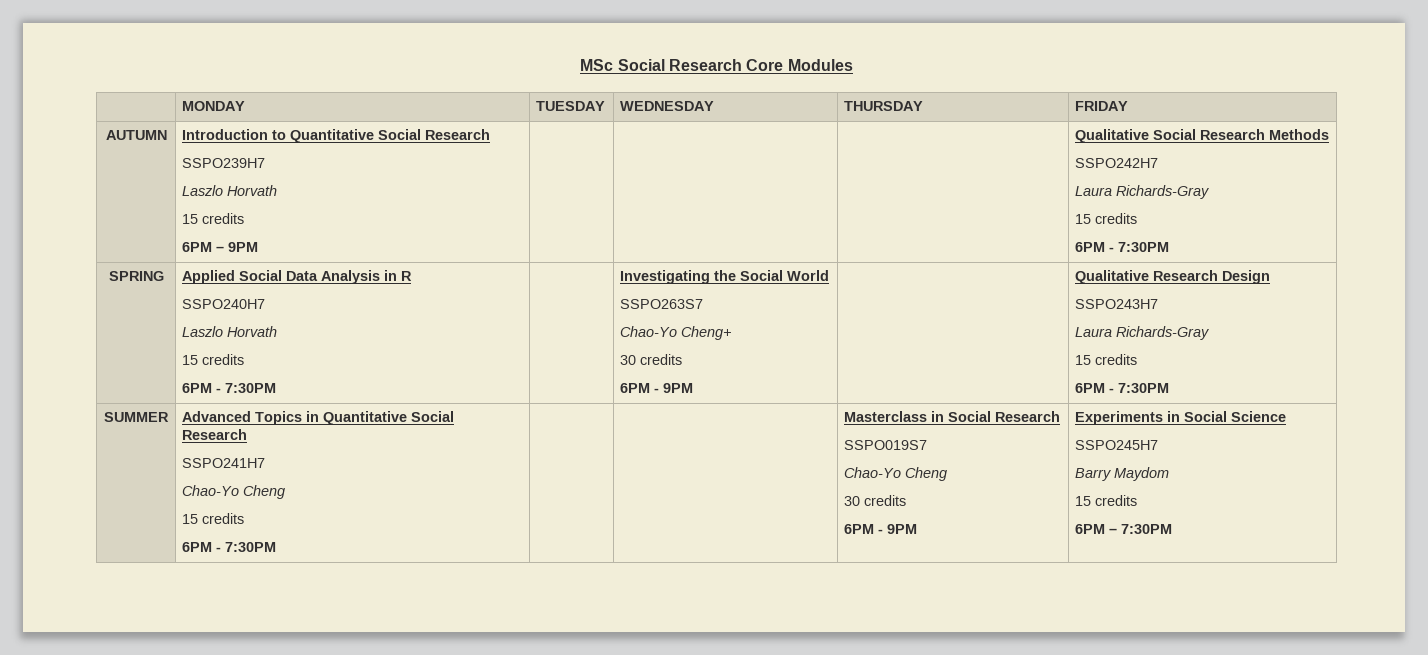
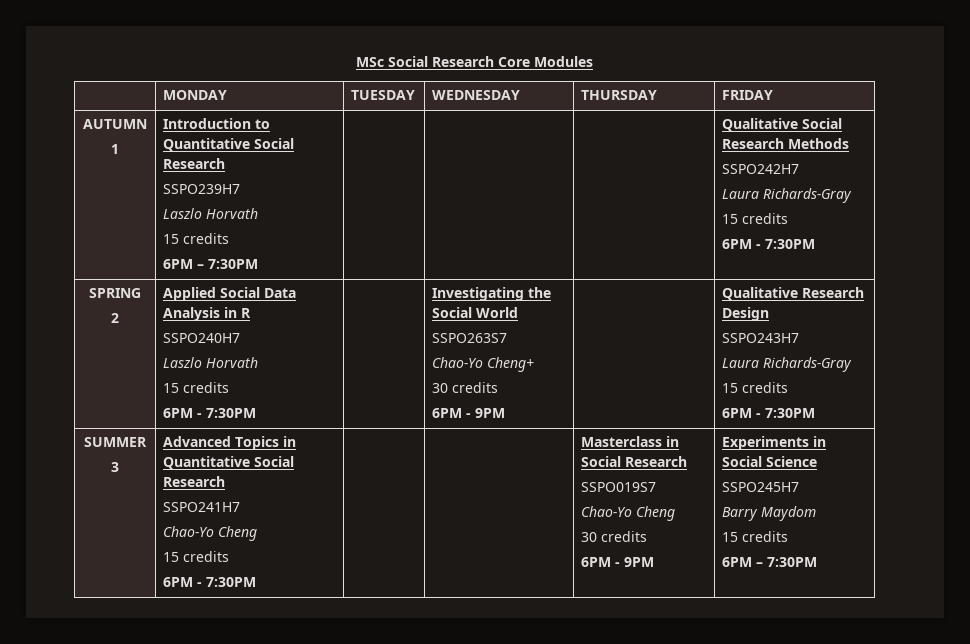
- AUTUMN | Introduction to Quantitative Social Research
+ AUTUMN
+ 1 | Introduction to Quantitative Social Research
  SSPO239H7
  Laszlo Horvath
  15 credits
- 6PM – 9PM | | | | Qualitative Social Research Methods
+ 6PM – 7:30PM | | | | Qualitative Social Research Methods
- SPRING | Applied Social Data Analysis in R
+ SPRING
+ 2 | Applied Social Data Analysis in R
- SUMMER | Advanced Topics in Quantitative Social Research
+ SUMMER
+ 3 | Advanced Topics in Quantitative Social Research

